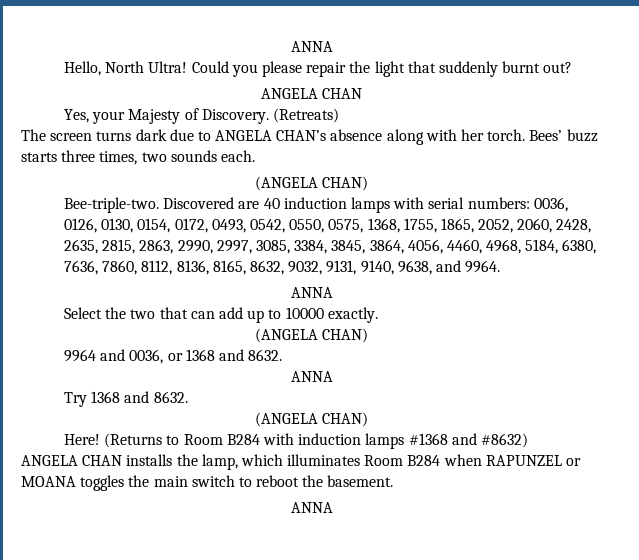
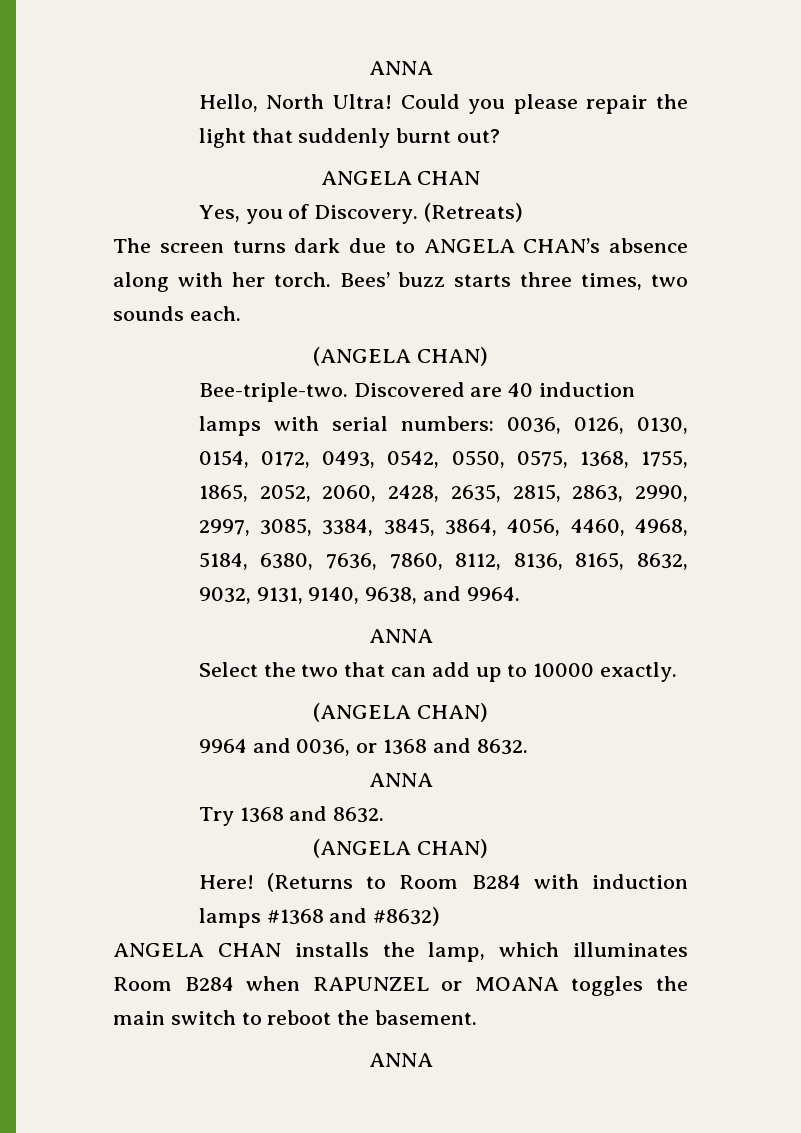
- Yes, your Majesty of Discovery.
+ Yes, you of Discovery.

